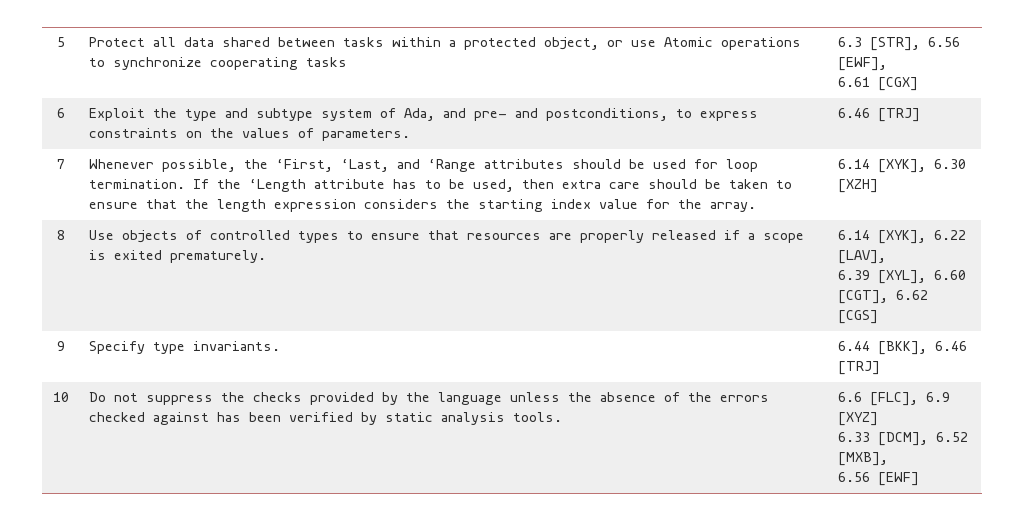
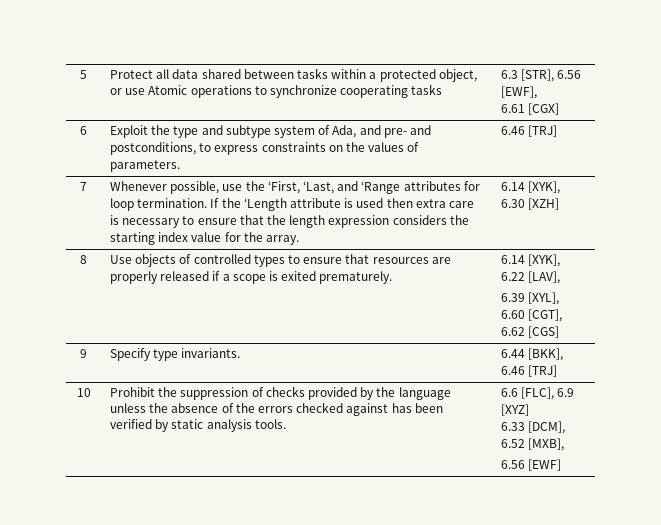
- Whenever possible, the ‘First, ‘Last, and ‘Range attributes should be used for loop termination.
+ Whenever possible, use the ‘First, ‘Last, and ‘Range attributes for loop termination.
- If the ‘Length attribute has to be used, then extra care should be taken to ensure that the length expression considers the starting index value for the array.
+ If the ‘Length attribute is used then extra care is necessary to ensure that the length expression considers the starting index value for the array.
- 10 | Do not suppress the checks provided by the language unless the absence of the errors checked against has been verified by static analysis tools. | 6.6 [FLC], 6.9 [XYZ]
+ 10 | Prohibit the suppression of checks provided by the language unless the absence of the errors checked against has been verified by static analysis tools. | 6.6 [FLC], 6.9 [XYZ]

